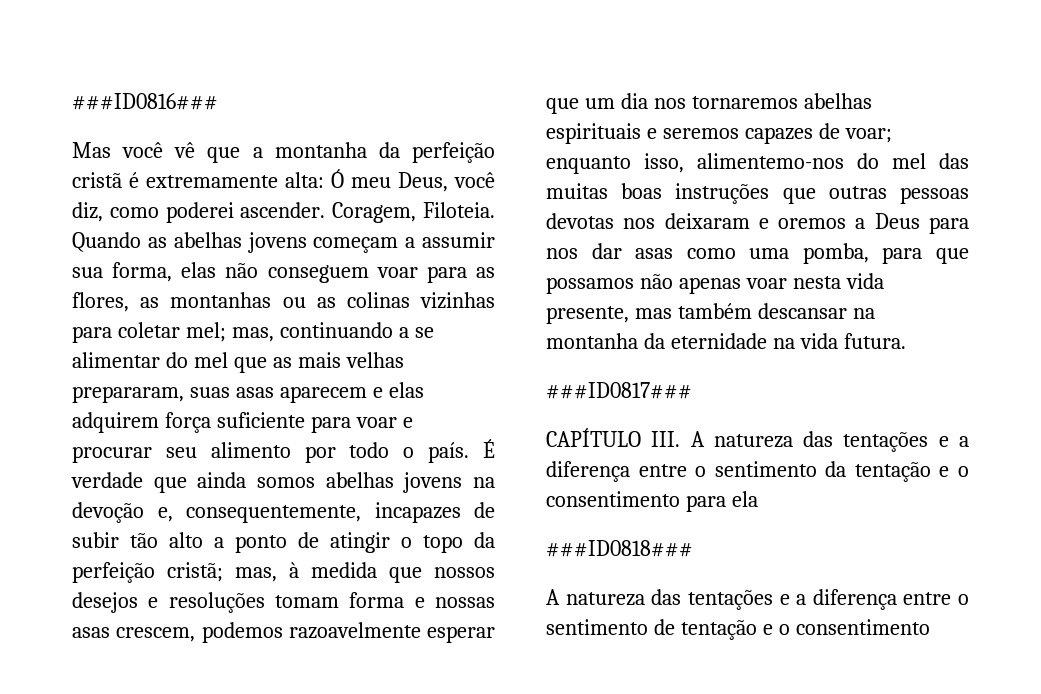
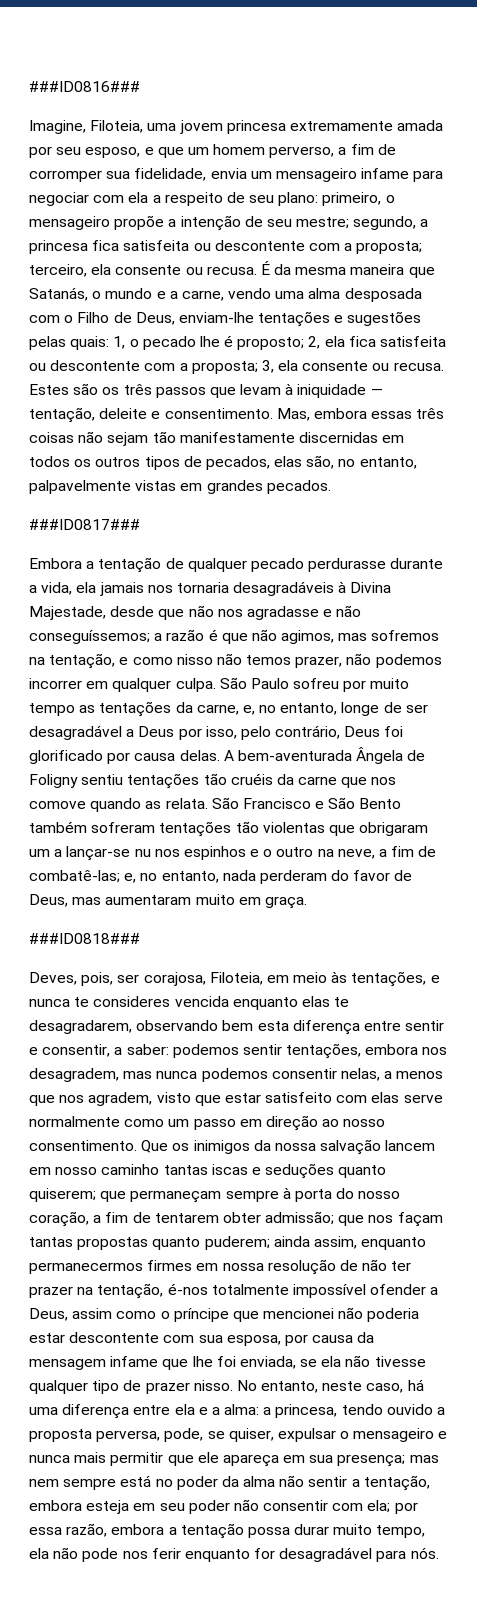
- Mas você vê que a montanha da perfeição cristã é extremamente alta: Ó meu Deus, você diz, como poderei ascender. Coragem, Filoteia. Quando as abelhas jovens começam a assumir sua forma, elas não conseguem voar para as flores, as montanhas ou as colinas vizinhas para coletar mel; mas, continuando a se alimentar do mel que as mais velhas prepararam, suas asas aparecem e elas adquirem força suficiente para voar e procurar seu alimento por todo o país. É verdade que ainda somos abelhas jovens na devoção e, consequentemente, incapazes de subir tão alto a ponto de atingir o topo da perfeição cristã; mas, à medida que nossos desejos e resoluções tomam forma e nossas asas crescem, podemos razoavelmente esperar que um dia nos tornaremos abelhas espirituais e seremos capazes de voar; enquanto isso, alimentemo-nos do mel das muitas boas instruções que outras pessoas devotas nos deixaram e oremos a Deus para nos dar asas como uma pomba, para que possamos não apenas voar nesta vida presente, mas também descansar na montanha da eternidade na vida futura.
+ Imagine, Filoteia, uma jovem princesa extremamente amada por seu esposo, e que um homem perverso, a fim de corromper sua fidelidade, envia um mensageiro infame para negociar com ela a respeito de seu plano: primeiro, o mensageiro propõe a intenção de seu mestre; segundo, a princesa fica satisfeita ou descontente com a proposta; terceiro, ela consente ou recusa. É da mesma maneira que Satanás, o mundo e a carne, vendo uma alma desposada com o Filho de Deus, enviam-lhe tentações e sugestões pelas quais: 1, o pecado lhe é proposto; 2, ela fica satisfeita ou descontente com a proposta; 3, ela consente ou recusa. Estes são os três passos que levam à iniquidade — tentação, deleite e consentimento. Mas, embora essas três coisas não sejam tão manifestamente discernidas em todos os outros tipos de pecados, elas são, no entanto, palpavelmente vistas em grandes pecados.
  ###ID0817###
- CAPÍTULO III. A natureza das tentações e a diferença entre o sentimento da tentação e o consentimento para ela
+ Embora a tentação de qualquer pecado perdurasse durante a vida, ela jamais nos tornaria desagradáveis à Divina Majestade, desde que não nos agradasse e não conseguíssemos; a razão é que não agimos, mas sofremos na tentação, e como nisso não temos prazer, não podemos incorrer em qualquer culpa. São Paulo sofreu por muito tempo as tentações da carne, e, no entanto, longe de ser desagradável a Deus por isso, pelo contrário, Deus foi glorificado por causa delas. A bem-aventurada Ângela de Foligny sentiu tentações tão cruéis da carne que nos comove quando as relata. São Francisco e São Bento também sofreram tentações tão violentas que obrigaram um a lançar-se nu nos espinhos e o outro na neve, a fim de combatê-las; e, no entanto, nada perderam do favor de Deus, mas aumentaram muito em graça.
  ###ID0818###
- A natureza das tentações e a diferença entre o sentimento de tentação e o consentimento
+ Deves, pois, ser corajosa, Filoteia, em meio às tentações, e nunca te consideres vencida enquanto elas te desagradarem, observando bem esta diferença entre sentir e consentir, a saber: podemos sentir tentações, embora nos desagradem, mas nunca podemos consentir nelas, a menos que nos agradem, visto que estar satisfeito com elas serve normalmente como um passo em direção ao nosso consentimento. Que os inimigos da nossa salvação lancem em nosso caminho tantas iscas e seduções quanto quiserem; que permaneçam sempre à porta do nosso coração, a fim de tentarem obter admissão; que nos façam tantas propostas quanto puderem; ainda assim, enquanto permanecermos firmes em nossa resolução de não ter prazer na tentação, é-nos totalmente impossível ofender a Deus, assim como o príncipe que mencionei não poderia estar descontente com sua esposa, por causa da mensagem infame que lhe foi enviada, se ela não tivesse qualquer tipo de prazer nisso. No entanto, neste caso, há uma diferença entre ela e a alma: a princesa, tendo ouvido a proposta perversa, pode, se quiser, expulsar o mensageiro e nunca mais permitir que ele apareça em sua presença; mas nem sempre está no poder da alma não sentir a tentação, embora esteja em seu poder não consentir com ela; por essa razão, embora a tentação possa durar muito tempo, ela não pode nos ferir enquanto for desagradável para nós.

